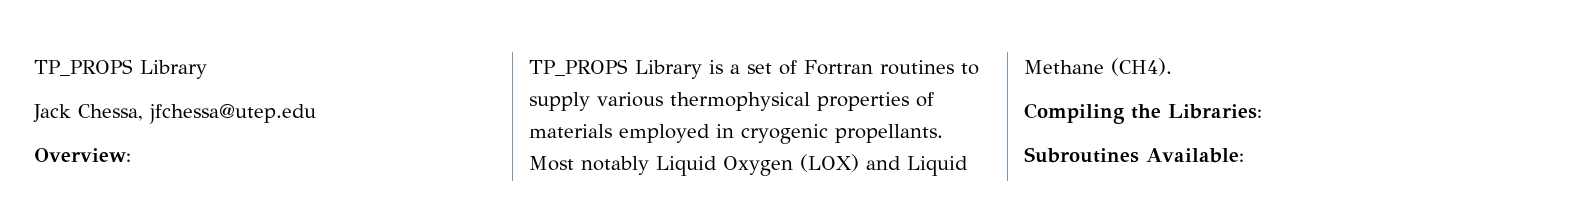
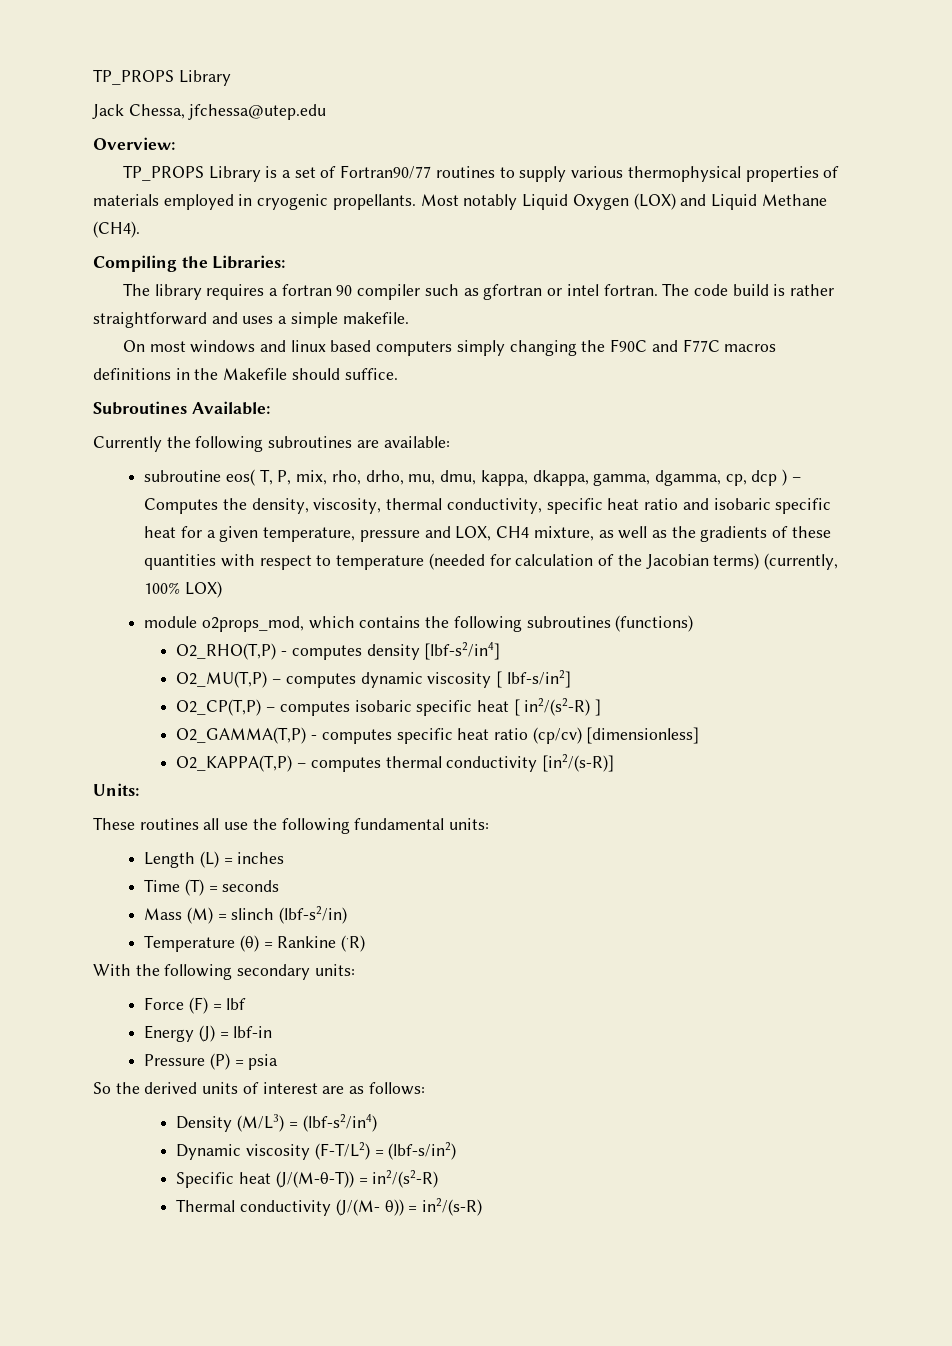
- TP_PROPS Library is a set of Fortran routines to supply various thermophysical properties of materials employed in cryogenic propellants.
+ TP_PROPS Library is a set of Fortran90/77 routines to supply various thermophysical properties of materials employed in cryogenic propellants.
+ The library requires a fortran 90 compiler such as gfortran or intel fortran. The code build is rather straightforward and uses a simple makefile.
+ On most windows and linux based computers simply changing the F90C and F77C macros definitions in the Makefile should suffice.
  Subroutines Available:
+ Currently the following subroutines are available:
+ subroutine eos( T, P, mix, rho, drho, mu, dmu, kappa, dkappa, gamma, dgamma, cp, dcp ) – Computes the density, viscosity, thermal conductivity, specific heat ratio and isobaric specific heat for a given temperature, pressure and LOX, CH4 mixture, as well as the gradients of these quantities with respect to temperature (needed for calculation of the Jacobian terms) (currently, 100% LOX)
+ module o2props_mod, which contains the following subroutines (functions)
+ O2_RHO(T,P) - computes density [lbf-s2/in4]
+ O2_MU(T,P) – computes dynamic viscosity [ lbf-s/in2]
+ O2_CP(T,P) – computes isobaric specific heat [ in2/(s2-R) ]
+ O2_GAMMA(T,P) - computes specific heat ratio (cp/cv) [dimensionless]
+ O2_KAPPA(T,P) – computes thermal conductivity [in2/(s-R)]
+ Units:
+ These routines all use the following fundamental units:
+ Length (L) = inches
+ Time (T) = seconds
+ Mass (M) = slinch (lbf-s2/in)
+ Temperature (θ) = Rankine (·R)
+ With the following secondary units:
+ Force (F) = lbf
+ Energy (J) = lbf-in
+ Pressure (P) = psia
+ So the derived units of interest are as follows:
+ Density (M/L3) = (lbf-s2/in4)
+ Dynamic viscosity (F-T/L2) = (lbf-s/in2)
+ Specific heat (J/(M-θ-T)) = in2/(s2-R)
+ Thermal conductivity (J/(M- θ)) = in2/(s-R)

